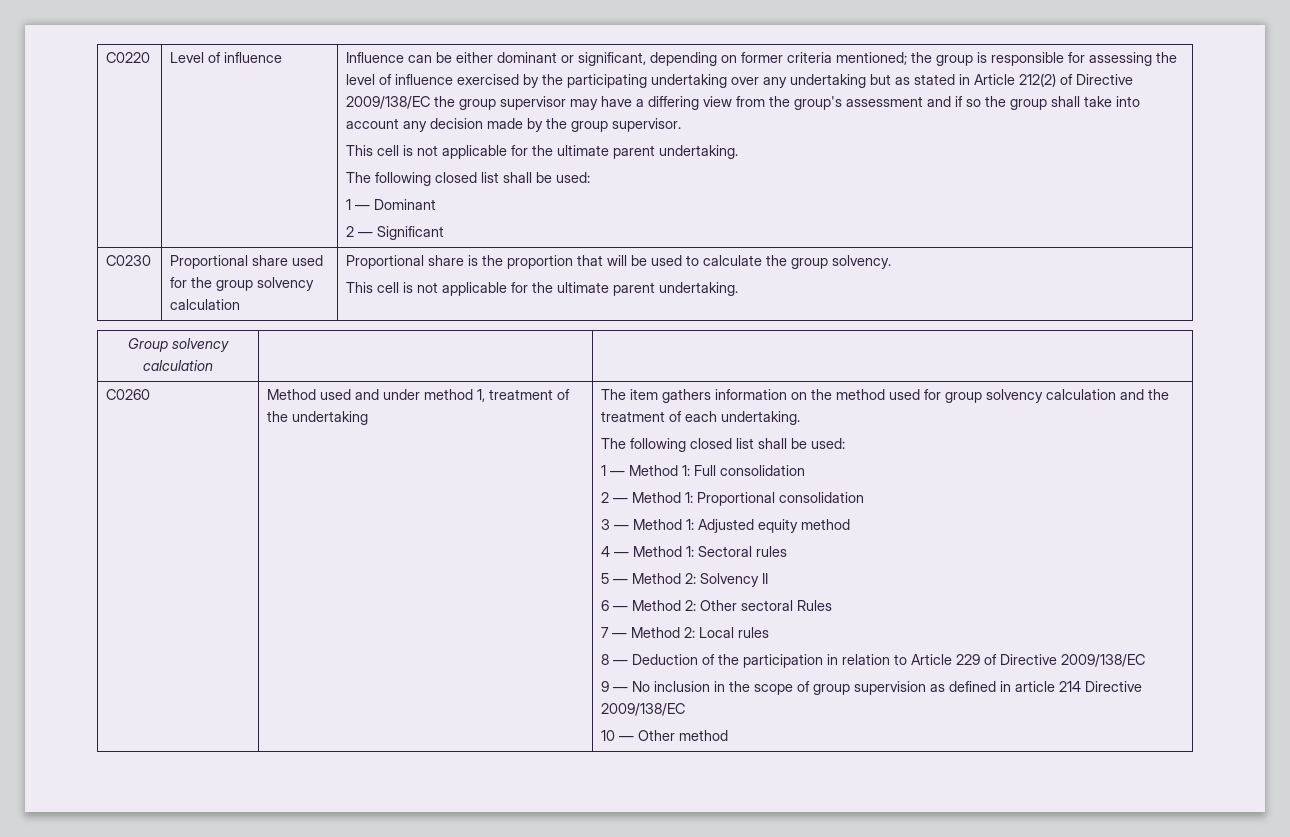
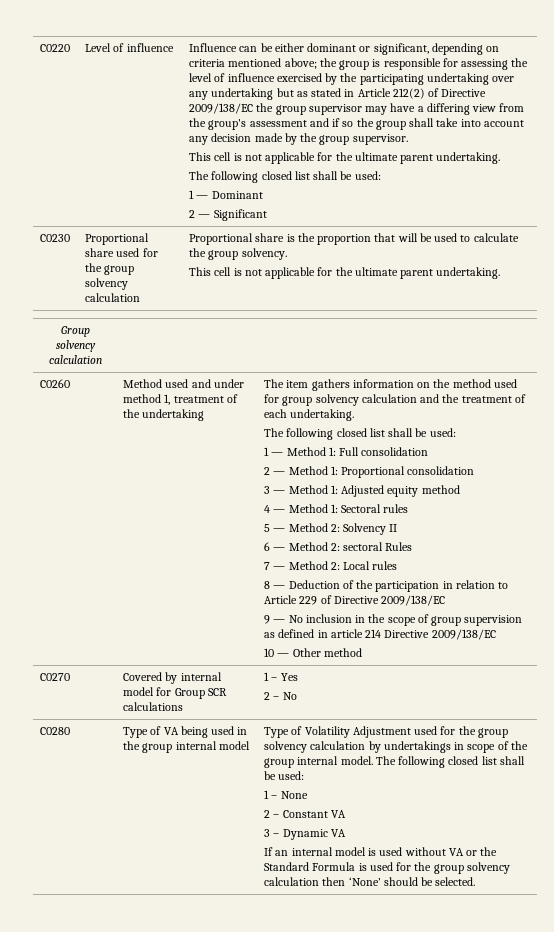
- Influence can be either dominant or significant, depending on former criteria mentioned;
+ Influence can be either dominant or significant, depending on criteria mentioned above;
- 6 — Method 2: Other sectoral Rules
+ 6 — Method 2: sectoral Rules
+ C0270 | Covered by internal model for Group SCR calculations | 1 – Yes
+ 2 – No
+ C0280 | Type of VA being used in the group internal model | Type of Volatility Adjustment used for the group solvency calculation by undertakings in scope of the group internal model. The following closed list shall be used:
+ 1 – None
+ 2 – Constant VA
+ 3 – Dynamic VA
+ If an internal model is used without VA or the Standard Formula is used for the group solvency calculation then ‘None’ should be selected.

